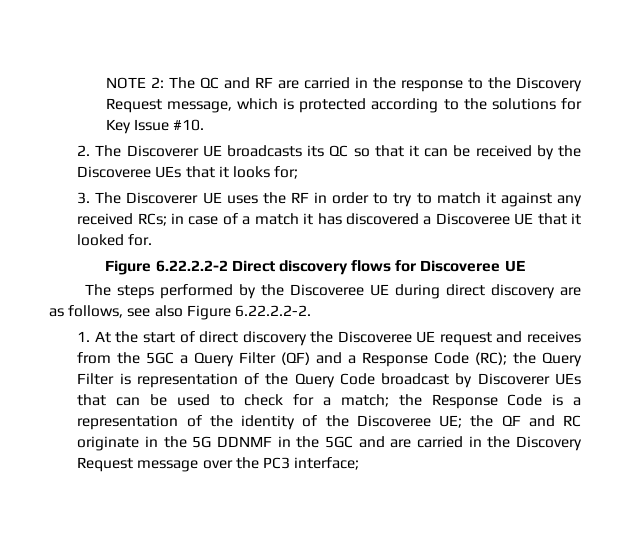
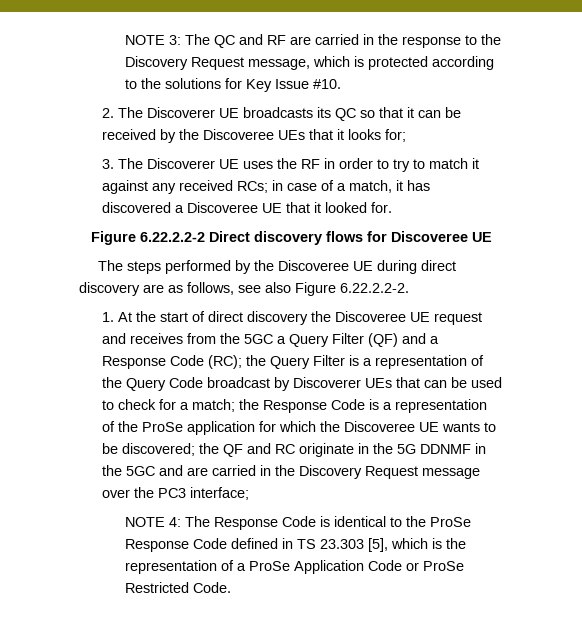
- NOTE 2: The QC and RF are carried in the response to the Discovery Request message, which is protected according to the solutions for Key Issue #10.
+ NOTE 3: The QC and RF are carried in the response to the Discovery Request message, which is protected according to the solutions for Key Issue #10.
- 3. The Discoverer UE uses the RF in order to try to match it against any received RCs; in case of a match it has discovered a Discoveree UE that it looked for.
+ 3. The Discoverer UE uses the RF in order to try to match it against any received RCs; in case of a match, it has discovered a Discoveree UE that it looked for.
- the Query Filter is representation of the Query Code broadcast by Discoverer UEs that can be used to check for a match;
+ the Query Filter is a representation of the Query Code broadcast by Discoverer UEs that can be used to check for a match;
- the Response Code is a representation of the identity of the Discoveree UE;
+ the Response Code is a representation of the ProSe application for which the Discoveree UE wants to be discovered;
+ NOTE 4: The Response Code is identical to the ProSe Response Code defined in TS 23.303 [5], which is the representation of a ProSe Application Code or ProSe Restricted Code.

